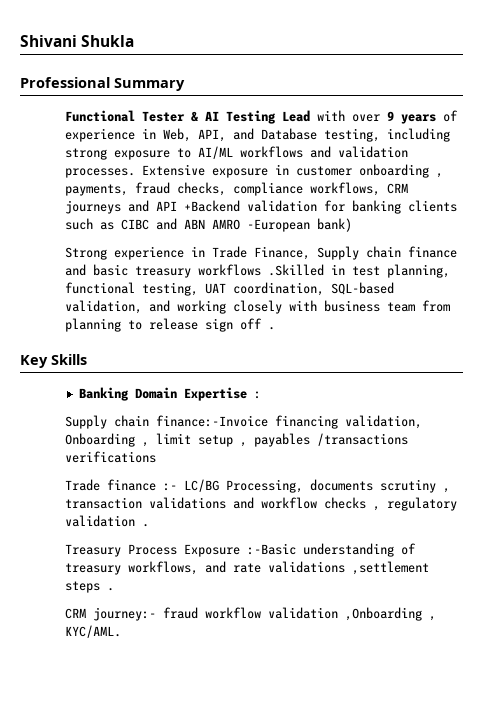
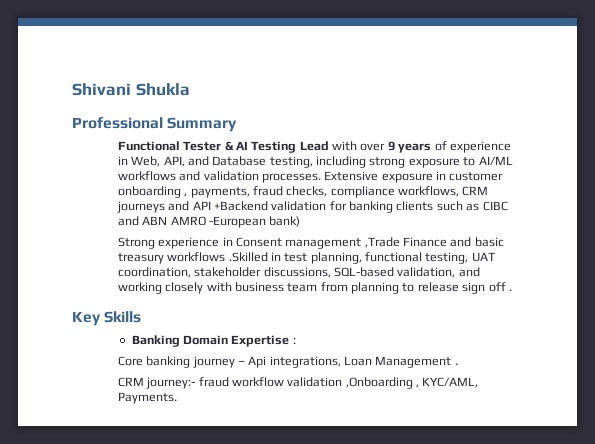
- Strong experience in Trade Finance, Supply chain finance and basic treasury workflows .Skilled in test planning, functional testing, UAT coordination, SQL-based validation, and working closely with business team from planning to release sign off .
+ Strong experience in Consent management ,Trade Finance and basic treasury workflows .Skilled in test planning, functional testing, UAT coordination, stakeholder discussions, SQL-based validation, and working closely with business team from planning to release sign off .
- Supply chain finance:-Invoice financing validation, Onboarding , limit setup , payables /transactions verifications
- Trade finance :- LC/BG Processing, documents scrutiny , transaction validations and workflow checks , regulatory validation .
- Treasury Process Exposure :-Basic understanding of treasury workflows, and rate validations ,settlement steps .
+ Core banking journey – Api integrations, Loan Management .
- CRM journey:- fraud workflow validation ,Onboarding , KYC/AML.
+ CRM journey:- fraud workflow validation ,Onboarding , KYC/AML, Payments.

